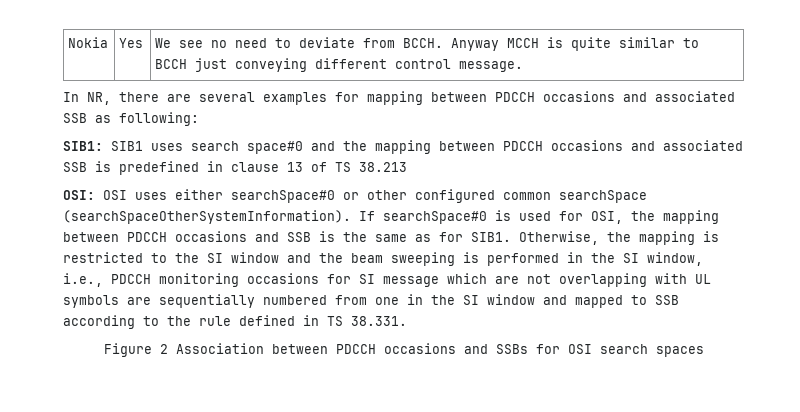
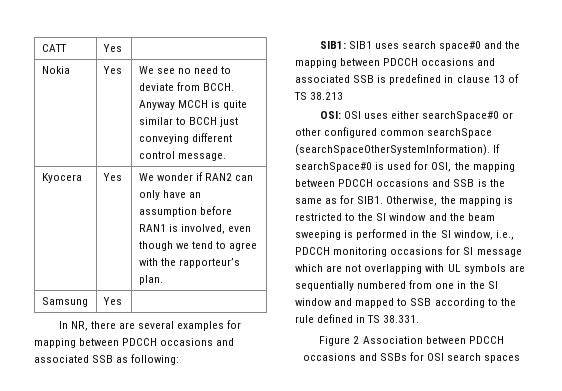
+ CATT | Yes |
+ Kyocera | Yes | We wonder if RAN2 can only have an assumption before RAN1 is involved, even though we tend to agree with the rapporteur’s plan.
+ Samsung | Yes |

